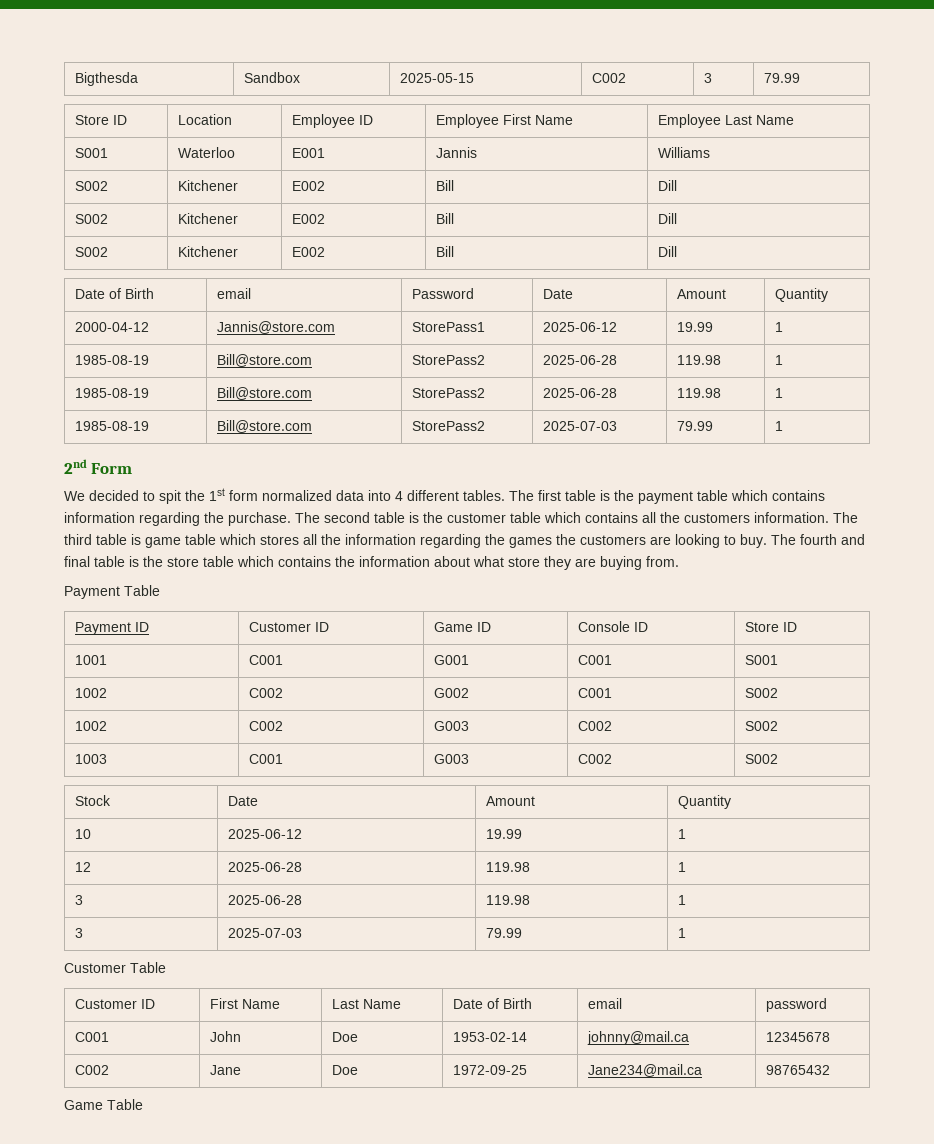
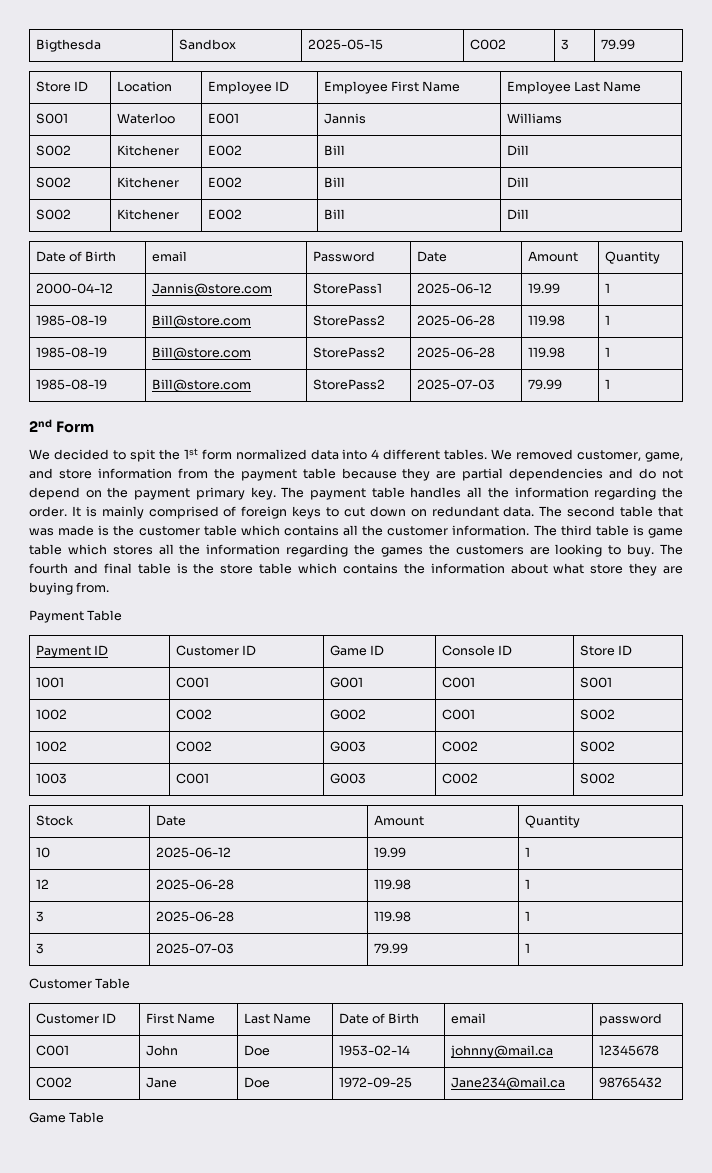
- The first table is the payment table which contains information regarding the purchase. The second table is the customer table which contains all the customers information.
+ We removed customer, game, and store information from the payment table because they are partial dependencies and do not depend on the payment primary key. The payment table handles all the information regarding the order. It is mainly comprised of foreign keys to cut down on redundant data. The second table that was made is the customer table which contains all the customer information.

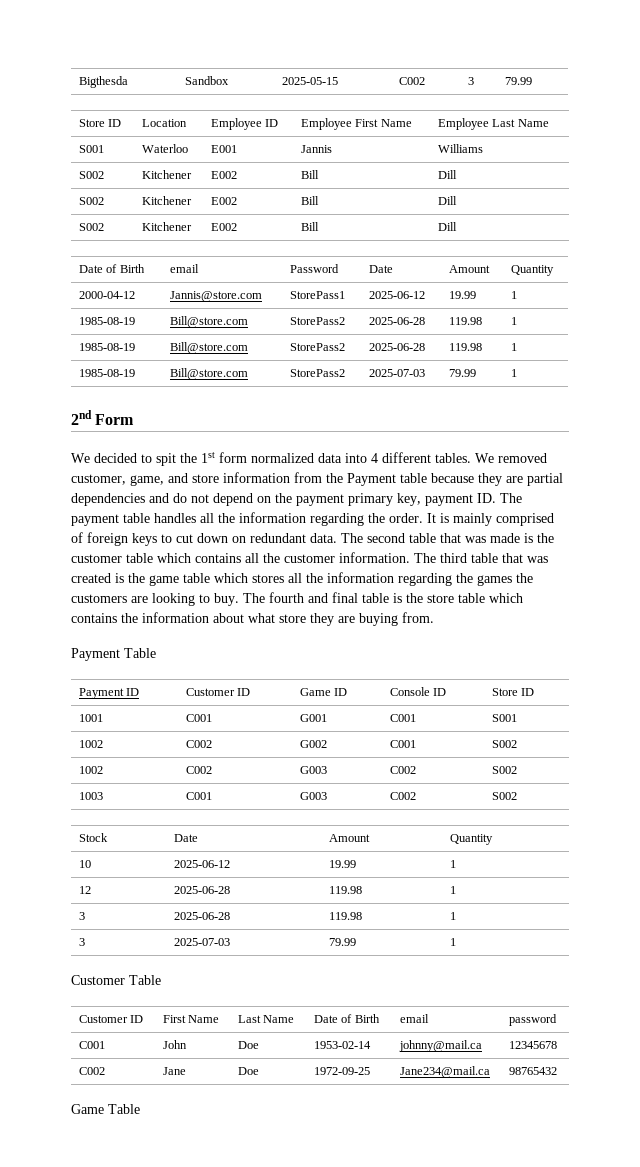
- We removed customer, game, and store information from the payment table because they are partial dependencies and do not depend on the payment primary key. The payment table handles all the information regarding the order.
+ We removed customer, game, and store information from the Payment table because they are partial dependencies and do not depend on the payment primary key, payment ID. The payment table handles all the information regarding the order.
- The third table is game table which stores all the information regarding the games the customers are looking to buy.
+ The third table that was created is the game table which stores all the information regarding the games the customers are looking to buy.

